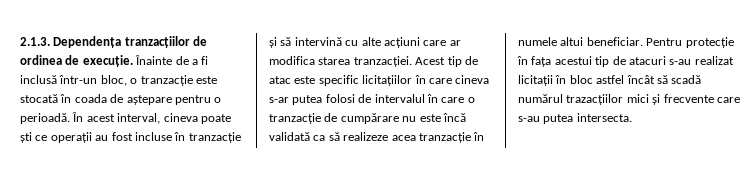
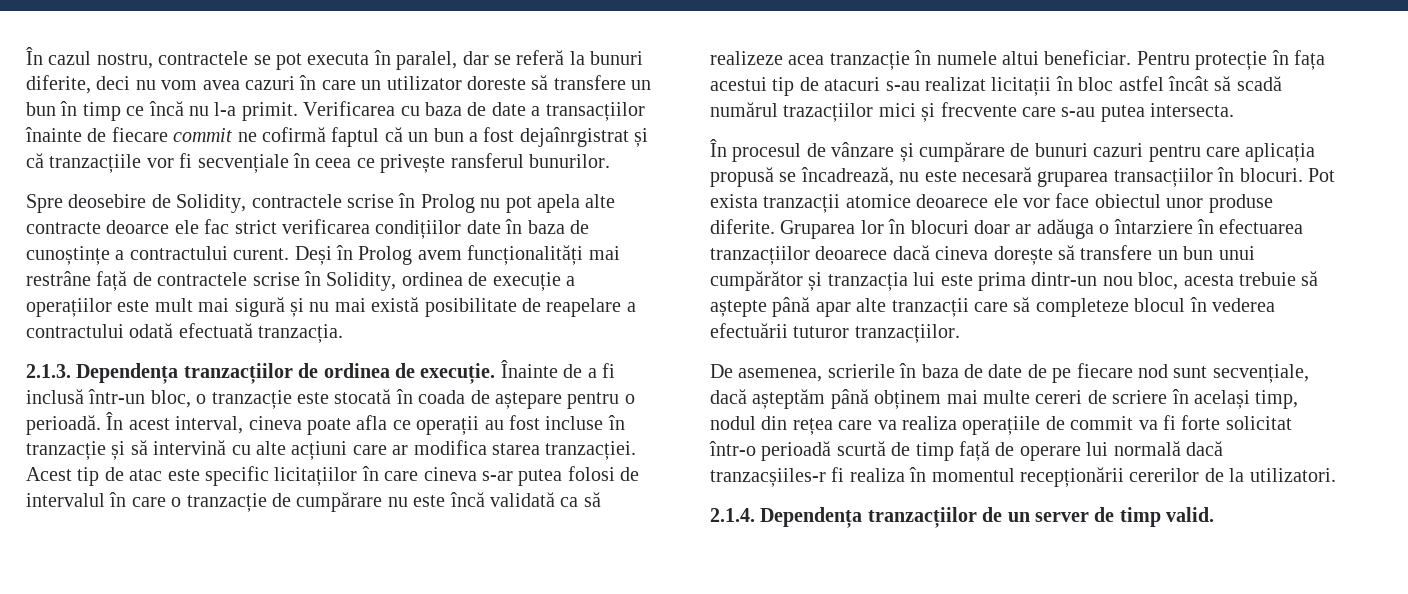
+ În cazul nostru, contractele se pot executa în paralel, dar se referă la bunuri diferite, deci nu vom avea cazuri în care un utilizator doreste să transfere un bun în timp ce încă nu l-a primit. Verificarea cu baza de date a transacțiilor înainte de fiecare commit ne cofirmă faptul că un bun a fost dejaînrgistrat și că tranzacțiile vor fi secvențiale în ceea ce privește ransferul bunurilor.
+ Spre deosebire de Solidity, contractele scrise în Prolog nu pot apela alte contracte deoarce ele fac strict verificarea condițiilor date în baza de cunoștințe a contractului curent. Deși în Prolog avem funcționalități mai restrâne față de contractele scrise în Solidity, ordinea de execuție a operațiilor este mult mai sigură și nu mai există posibilitate de reapelare a contractului odată efectuată tranzacția.
- În acest interval, cineva poate ști ce operații au fost incluse în tranzacție și să intervină cu alte acțiuni care ar modifica starea tranzacției.
+ În acest interval, cineva poate afla ce operații au fost incluse în tranzacție și să intervină cu alte acțiuni care ar modifica starea tranzacției.
+ În procesul de vânzare și cumpărare de bunuri cazuri pentru care aplicația propusă se încadrează, nu este necesară gruparea transacțiilor în blocuri. Pot exista tranzacții atomice deoarece ele vor face obiectul unor produse diferite. Gruparea lor în blocuri doar ar adăuga o întarziere în efectuarea tranzacțiilor deoarece dacă cineva dorește să transfere un bun unui cumpărător și tranzacția lui este prima dintr-un nou bloc, acesta trebuie să aștepte până apar alte tranzacții care să completeze blocul în vederea efectuării tuturor tranzacțiilor.
+ De asemenea, scrierile în baza de date de pe fiecare nod sunt secvențiale, dacă așteptăm până obținem mai multe cereri de scriere în același timp, nodul din rețea care va realiza operațiile de commit va fi forte solicitat într-o perioadă scurtă de timp față de operare lui normală dacă tranzacșiiles-r fi realiza în momentul recepționării cererilor de la utilizatori.
+ 2.1.4. Dependența tranzacțiilor de un server de timp valid.

